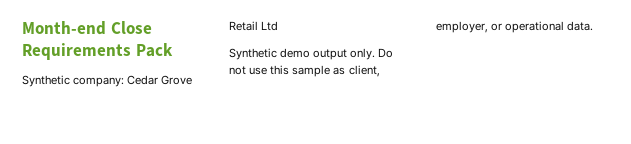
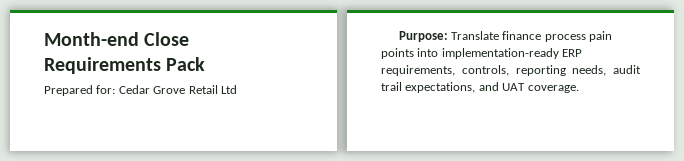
- Synthetic company: Cedar Grove Retail Ltd
+ Prepared for: Cedar Grove Retail Ltd
- Synthetic demo output only. Do not use this sample as client, employer, or operational data.
+ Purpose: Translate finance process pain points into implementation-ready ERP requirements, controls, reporting needs, audit trail expectations, and UAT coverage.

